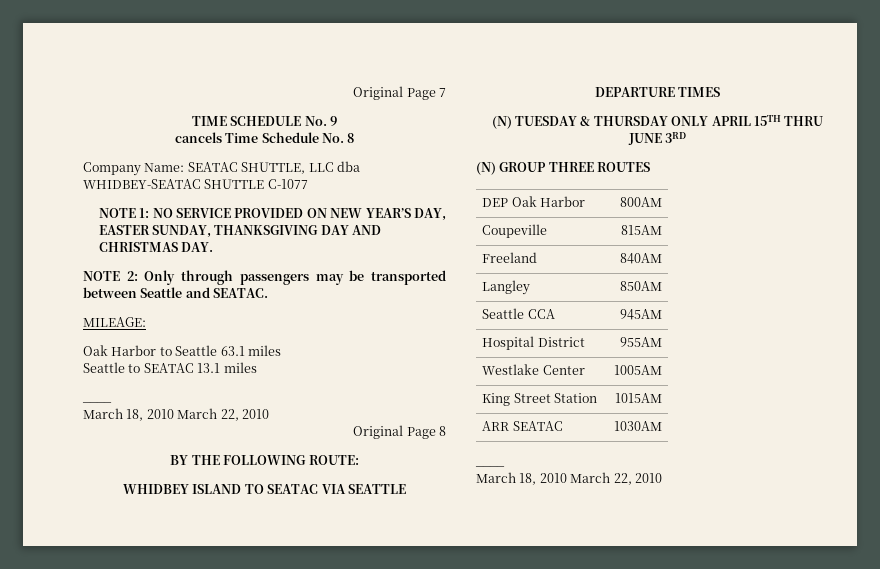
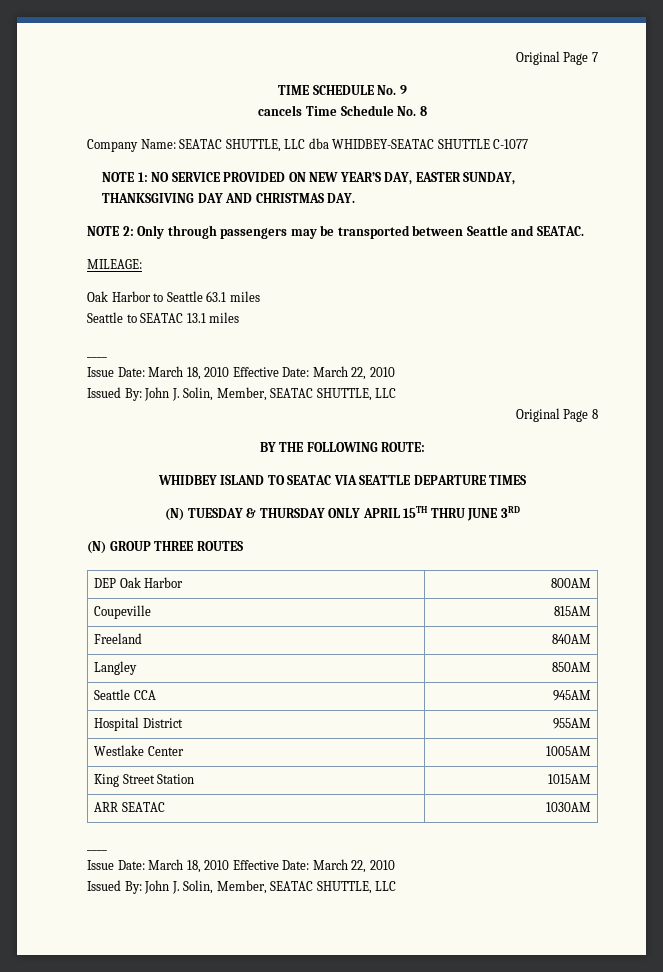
  Seattle to SEATAC 13.1 miles
  ____
- March 18, 2010 March 22, 2010
+ Issue Date: March 18, 2010 Effective Date: March 22, 2010
+ Issued By: John J. Solin, Member, SEATAC SHUTTLE, LLC
  ARR SEATAC | 1030AM
  ____
- March 18, 2010 March 22, 2010
+ Issue Date: March 18, 2010 Effective Date: March 22, 2010
+ Issued By: John J. Solin, Member, SEATAC SHUTTLE, LLC

